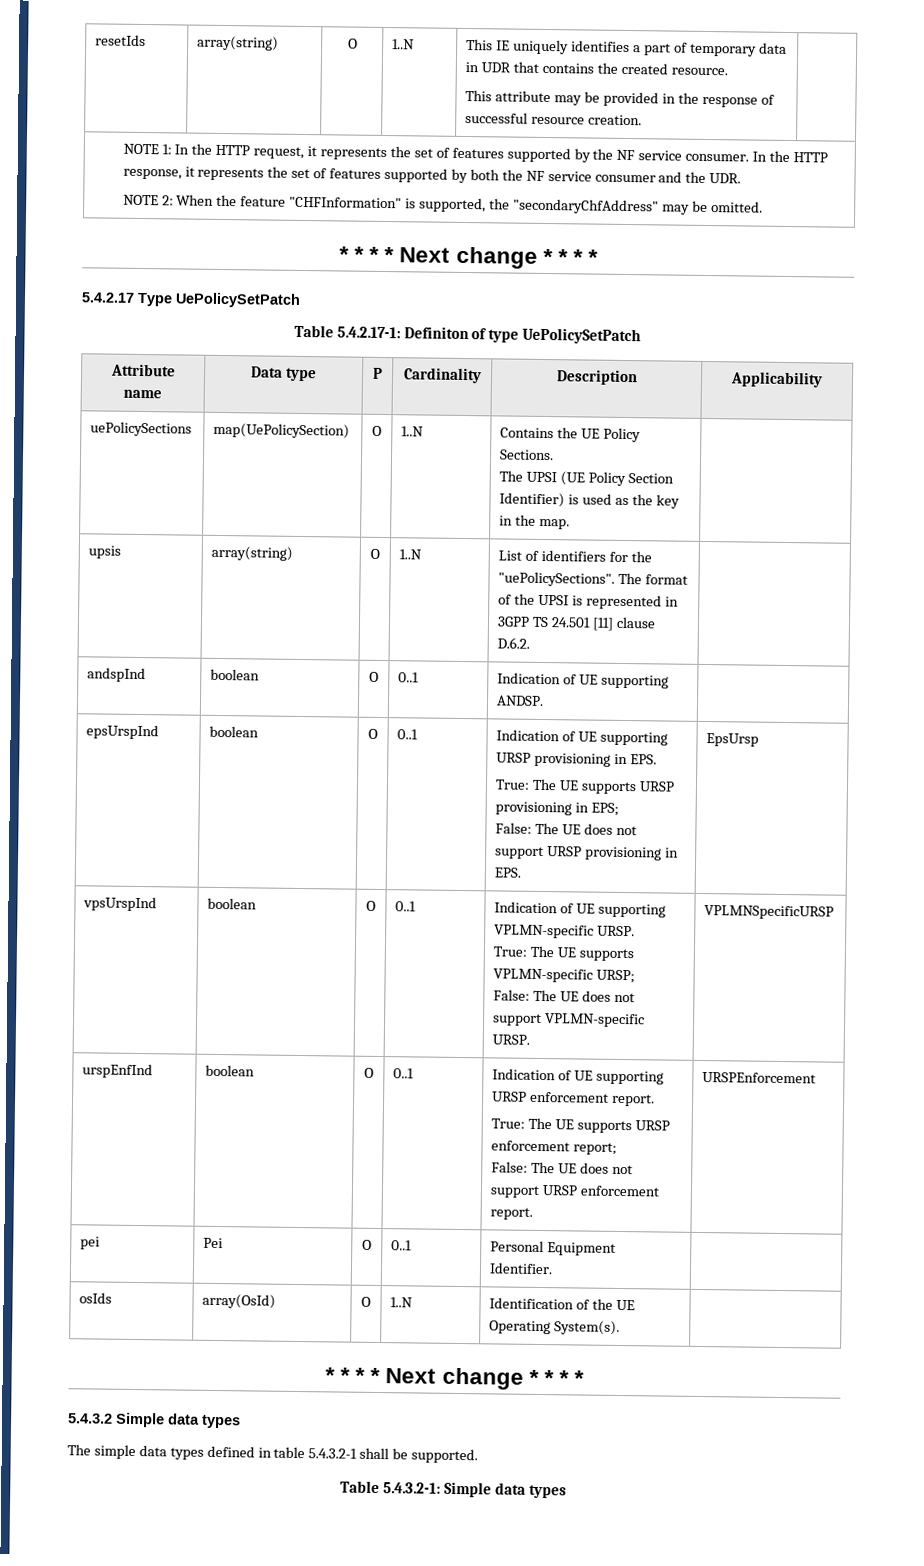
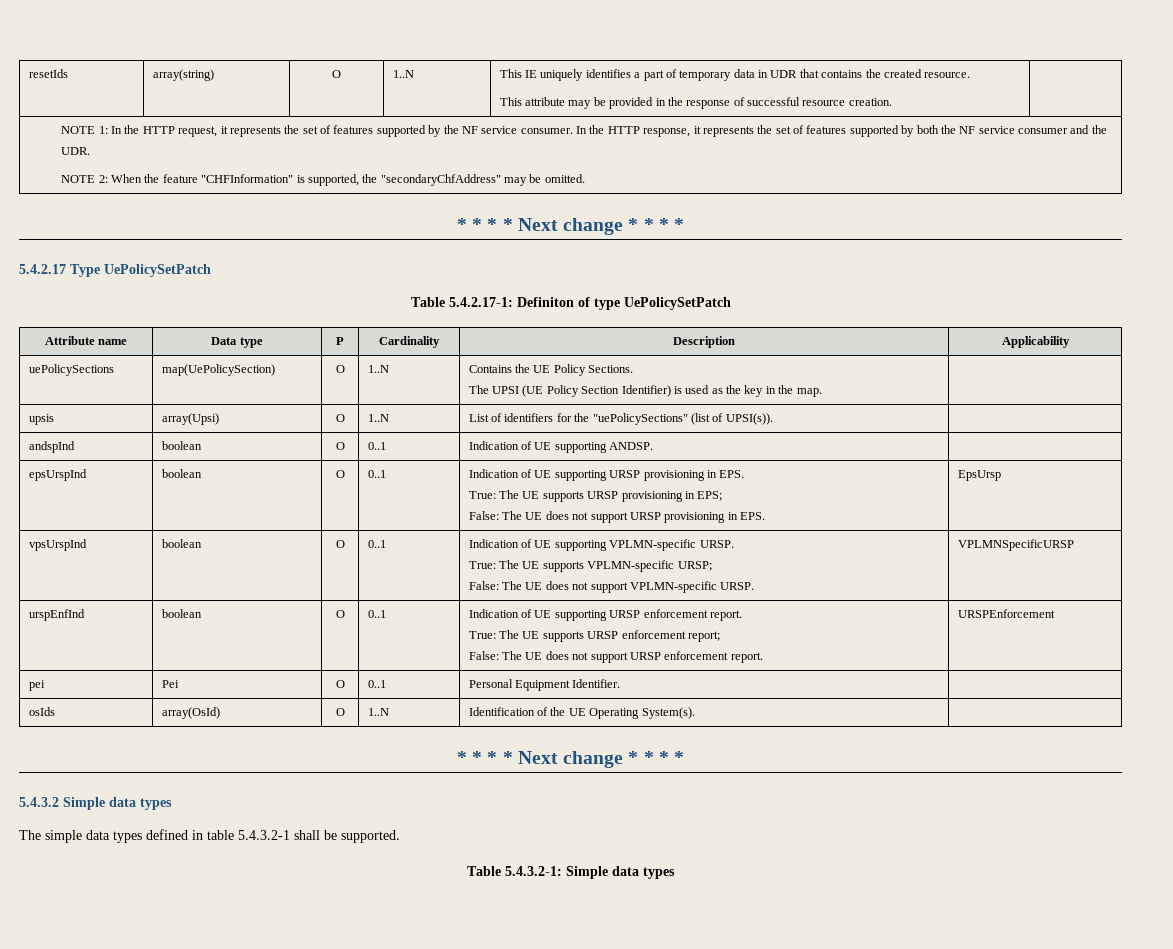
- upsis | array(string) | O | 1..N | List of identifiers for the "uePolicySections". The format of the UPSI is represented in 3GPP TS 24.501 [11] clause D.6.2. |
+ upsis | array(Upsi) | O | 1..N | List of identifiers for the "uePolicySections" (list of UPSI(s)). |

